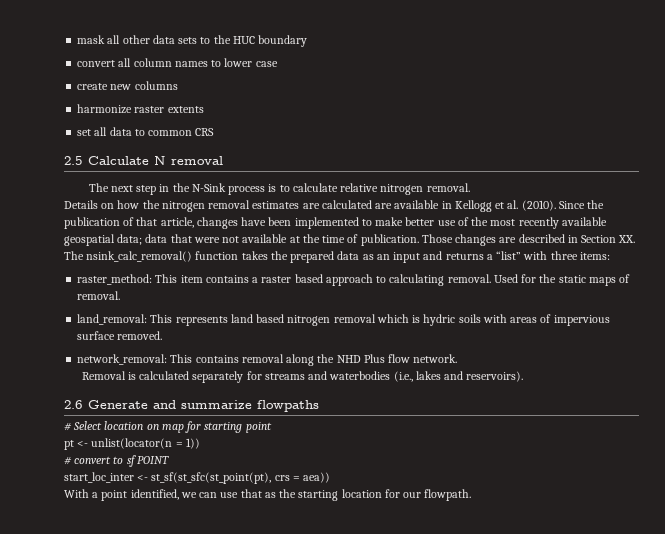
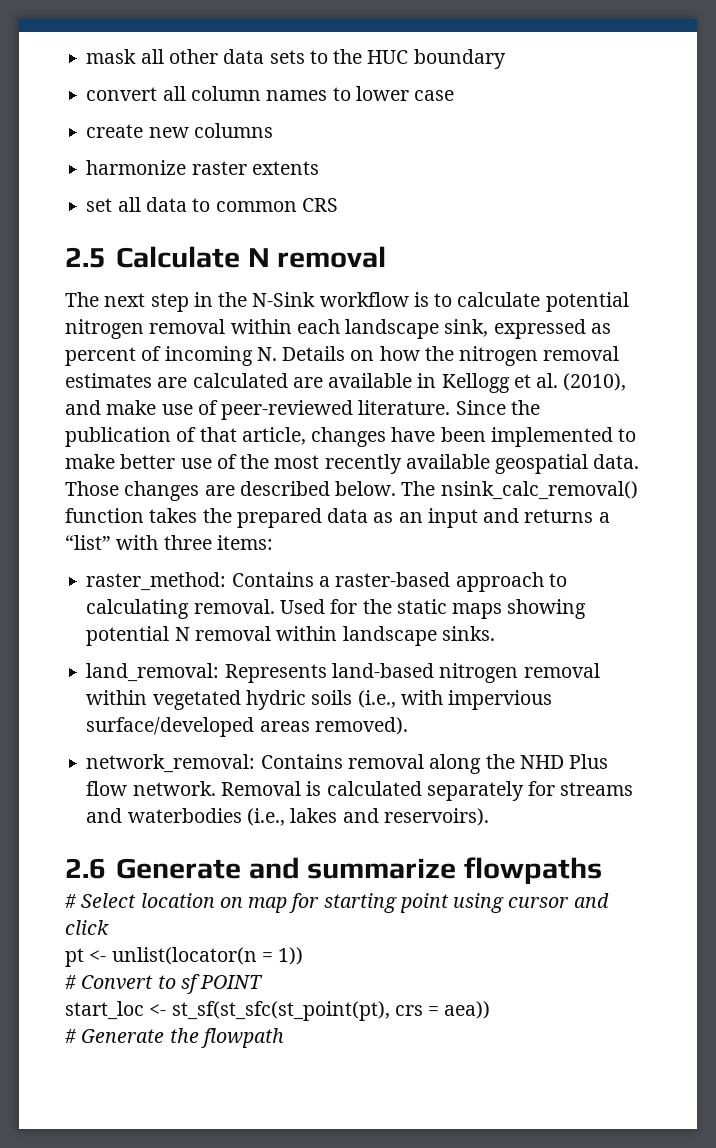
- The next step in the N-Sink process is to calculate relative nitrogen removal.
- Details on how the nitrogen removal estimates are calculated are available in Kellogg et al. (2010).
+ The next step in the N-Sink workflow is to calculate potential nitrogen removal within each landscape sink, expressed as percent of incoming N. Details on how the nitrogen removal estimates are calculated are available in Kellogg et al. (2010), and make use of peer-reviewed literature.
- Since the publication of that article, changes have been implemented to make better use of the most recently available geospatial data; data that were not available at the time of publication.
+ Since the publication of that article, changes have been implemented to make better use of the most recently available geospatial data.
- Those changes are described in Section XX. The nsink_calc_removal() function takes the prepared data as an input and returns a “list” with three items:
+ Those changes are described below. The nsink_calc_removal() function takes the prepared data as an input and returns a “list” with three items:
- raster_method: This item contains a raster based approach to calculating removal.
+ raster_method: Contains a raster-based approach to calculating removal.
- Used for the static maps of removal.
- land_removal: This represents land based nitrogen removal which is hydric soils with areas of impervious surface removed.
+ Used for the static maps showing potential N removal within landscape sinks.
+ land_removal: Represents land-based nitrogen removal within vegetated hydric soils (i.e., with impervious surface/developed areas removed).
- network_removal: This contains removal along the NHD Plus flow network.
- Removal is calculated separately for streams and waterbodies (i.e., lakes and reservoirs).
+ network_removal: Contains removal along the NHD Plus flow network. Removal is calculated separately for streams and waterbodies (i.e., lakes and reservoirs).
- # Select location on map for starting point
+ # Select location on map for starting point using cursor and click
- # convert to sf POINT
+ # Convert to sf POINT
- start_loc_inter <- st_sf(st_sfc(st_point(pt), crs = aea))
+ start_loc <- st_sf(st_sfc(st_point(pt), crs = aea))
- With a point identified, we can use that as the starting location for our flowpath.
+ # Generate the flowpath

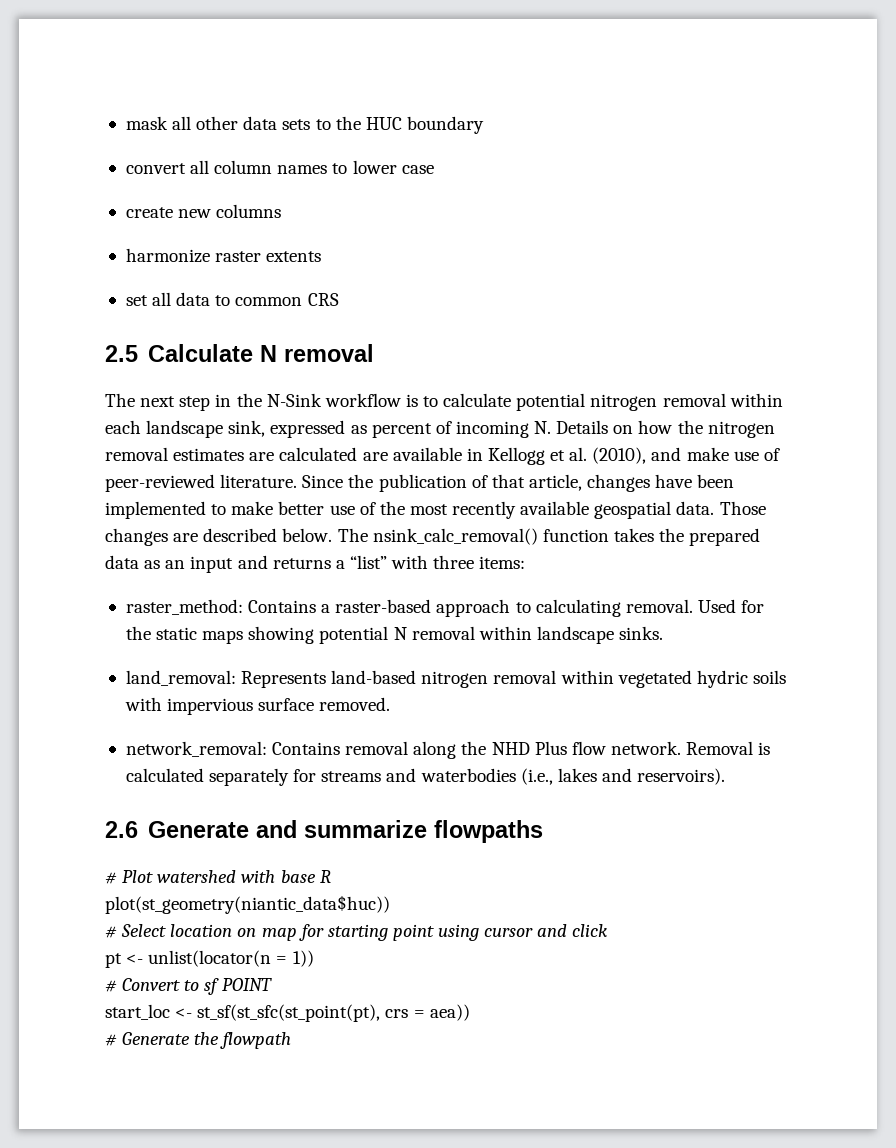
- land_removal: Represents land-based nitrogen removal within vegetated hydric soils (i.e., with impervious surface/developed areas removed).
+ land_removal: Represents land-based nitrogen removal within vegetated hydric soils with impervious surface removed.
+ # Plot watershed with base R
+ plot(st_geometry(niantic_data$huc))

